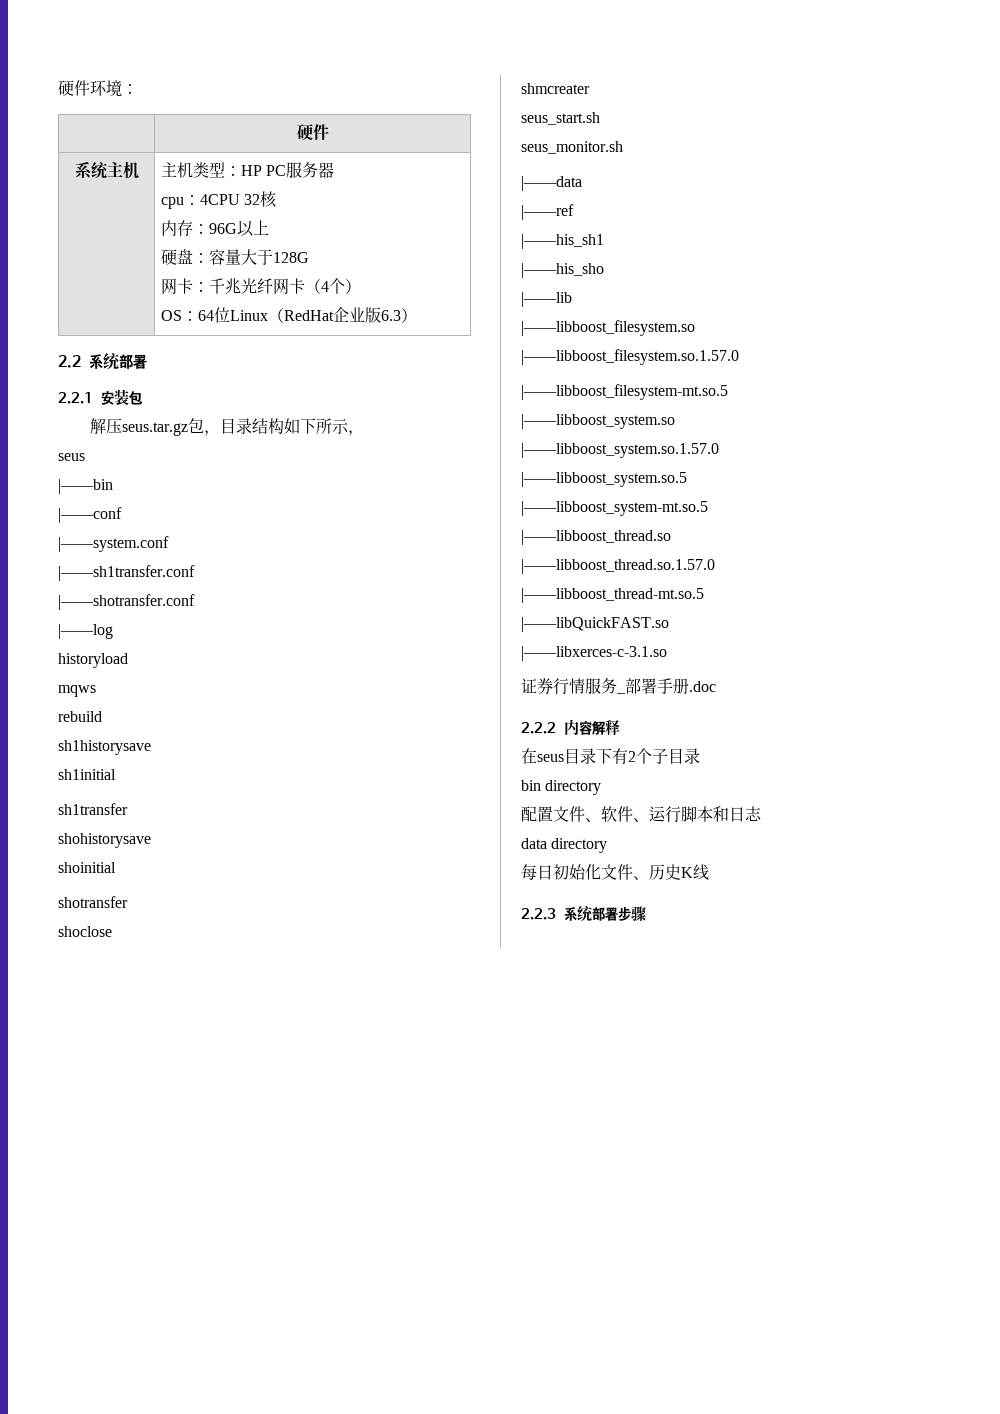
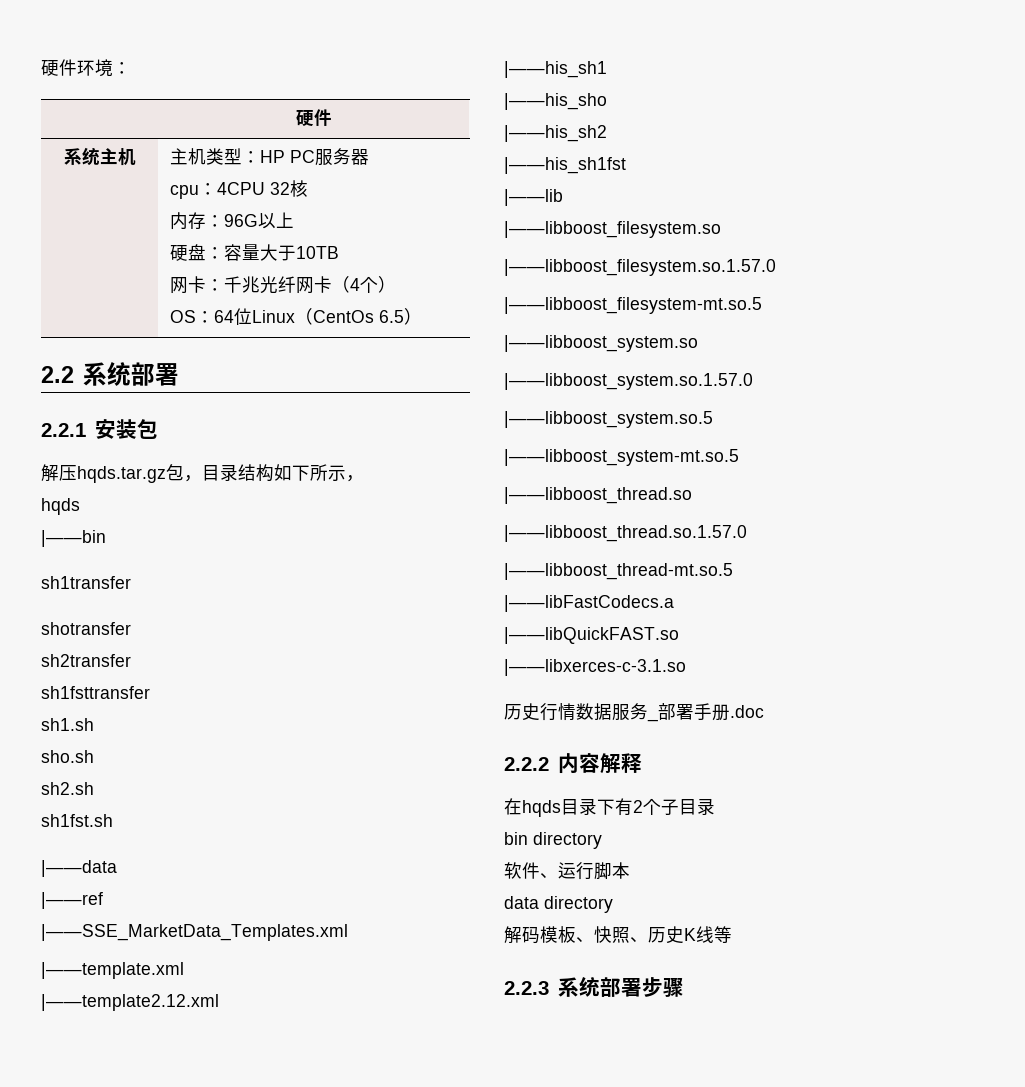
  系统主机 | 主机类型：HP PC服务器
  cpu：4CPU 32核
  内存：96G以上
- 硬盘：容量大于128G
+ 硬盘：容量大于10TB
  网卡：千兆光纤网卡（4个）
- OS：64位Linux（RedHat企业版6.3）
+ OS：64位Linux（CentOs 6.5）
- 解压seus.tar.gz包，目录结构如下所示，
- seus
+ 解压hqds.tar.gz包，目录结构如下所示，
+ hqds
- |——conf
- |——system.conf
- |——sh1transfer.conf
- |——shotransfer.conf
- |——log
- historyload
- mqws
- rebuild
- sh1historysave
- sh1initial
- shohistorysave
- shoinitial
- shoclose
- shmcreater
- seus_start.sh
- seus_monitor.sh
+ sh2transfer
+ sh1fsttransfer
+ sh1.sh
+ sho.sh
+ sh2.sh
+ sh1fst.sh
+ |——SSE_MarketData_Templates.xml
+ |——template.xml
+ |——template2.12.xml
+ |——his_sh2
+ |——his_sh1fst
+ |——libFastCodecs.a
- 证券行情服务_部署手册.doc
+ 历史行情数据服务_部署手册.doc
- 在seus目录下有2个子目录
+ 在hqds目录下有2个子目录
- 配置文件、软件、运行脚本和日志
+ 软件、运行脚本
- 每日初始化文件、历史K线
+ 解码模板、快照、历史K线等

